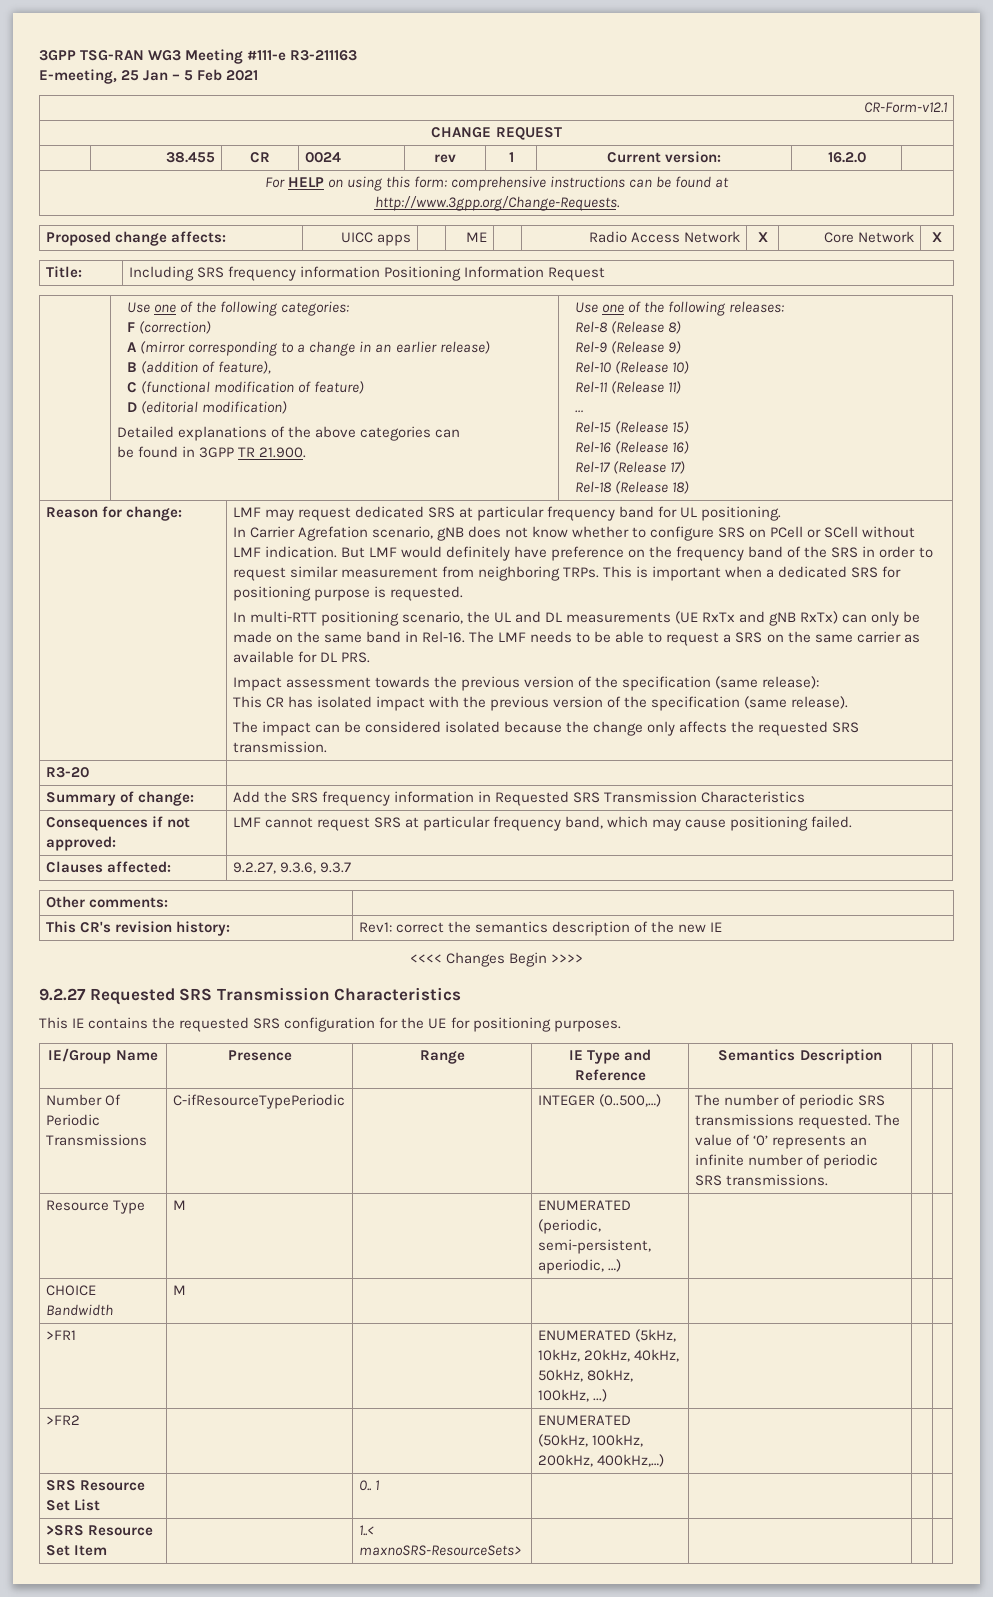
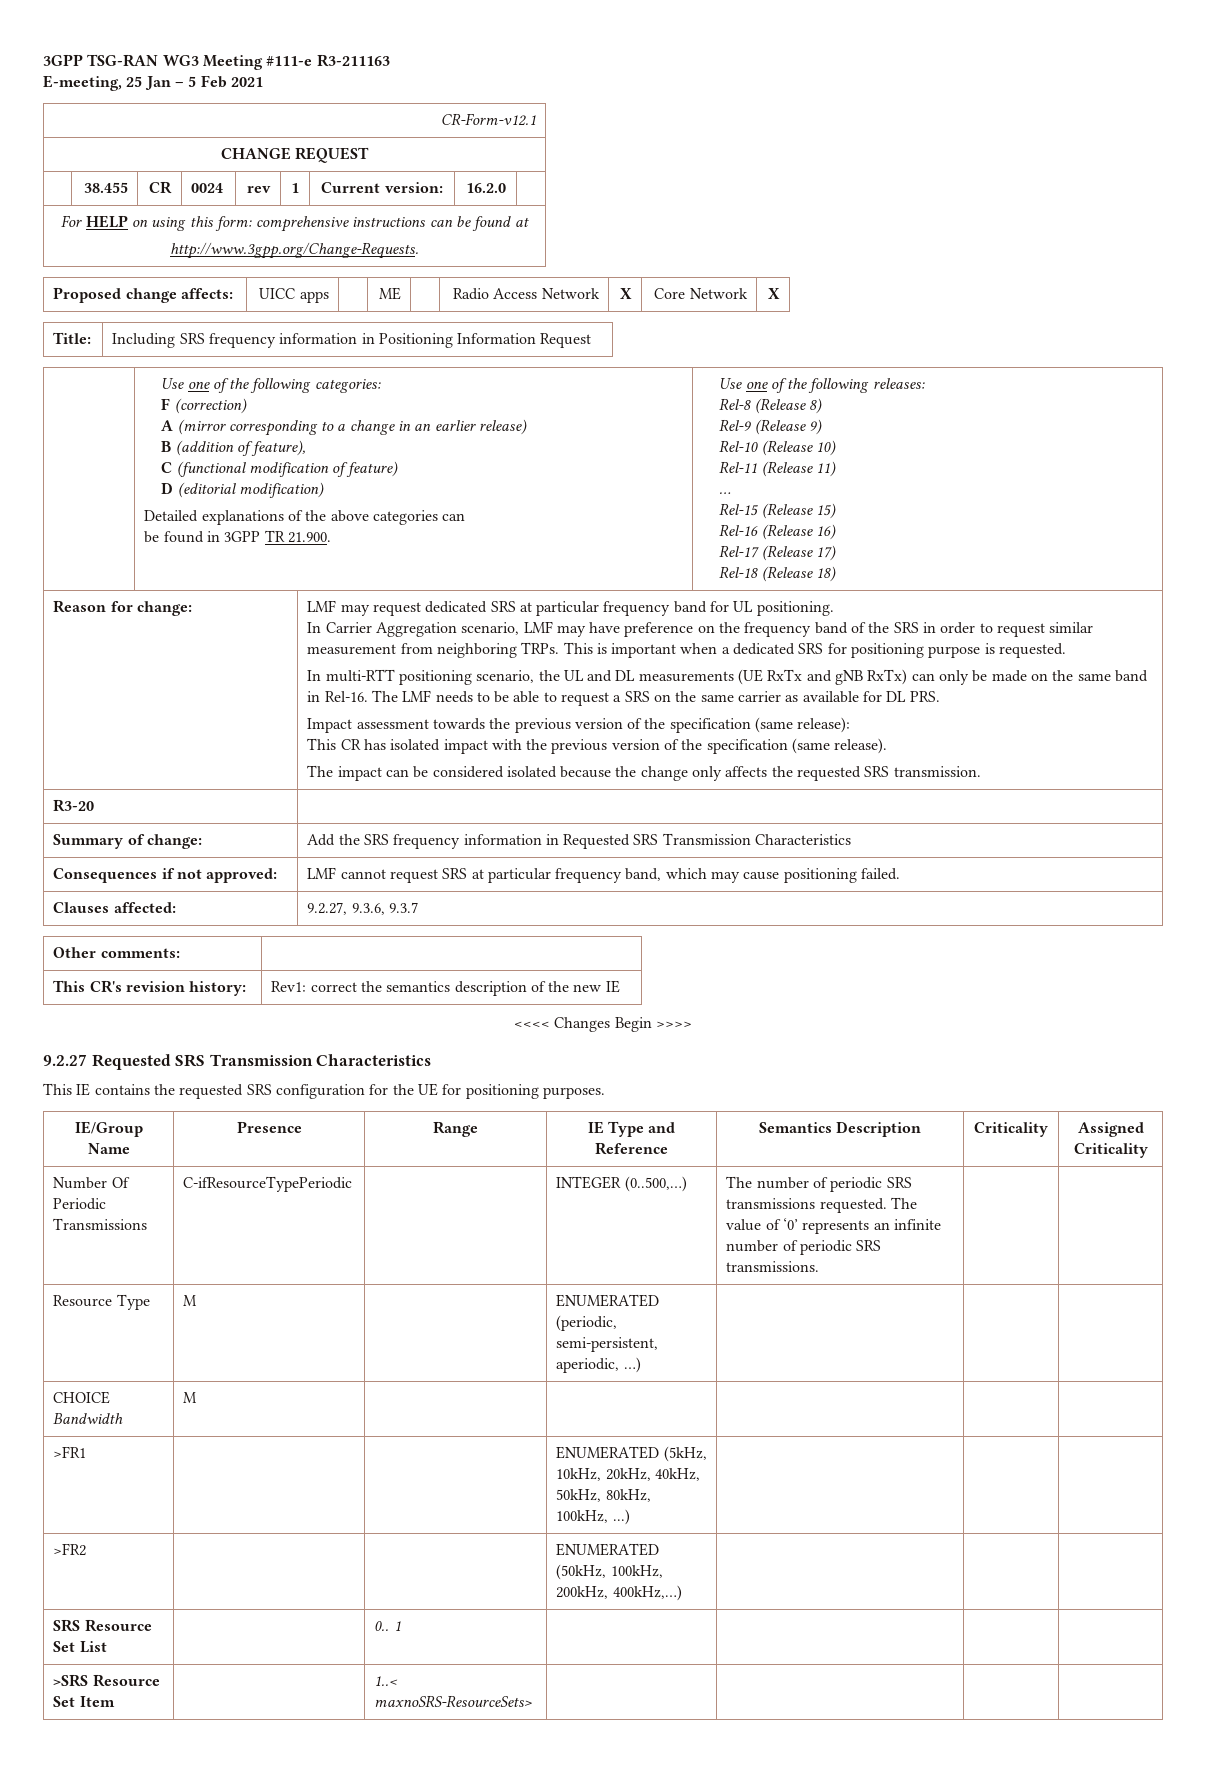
- Title: | Including SRS frequency information Positioning Information Request
+ Title: | Including SRS frequency information in Positioning Information Request
- In Carrier Agrefation scenario, gNB does not know whether to configure SRS on PCell or SCell without LMF indication. But LMF would definitely have preference on the frequency band of the SRS in order to request similar measurement from neighboring TRPs.
+ In Carrier Aggregation scenario, LMF may have preference on the frequency band of the SRS in order to request similar measurement from neighboring TRPs.
- IE/Group Name | Presence | Range | IE Type and Reference | Semantics Description | |
+ IE/Group Name | Presence | Range | IE Type and Reference | Semantics Description | Criticality | Assigned Criticality

